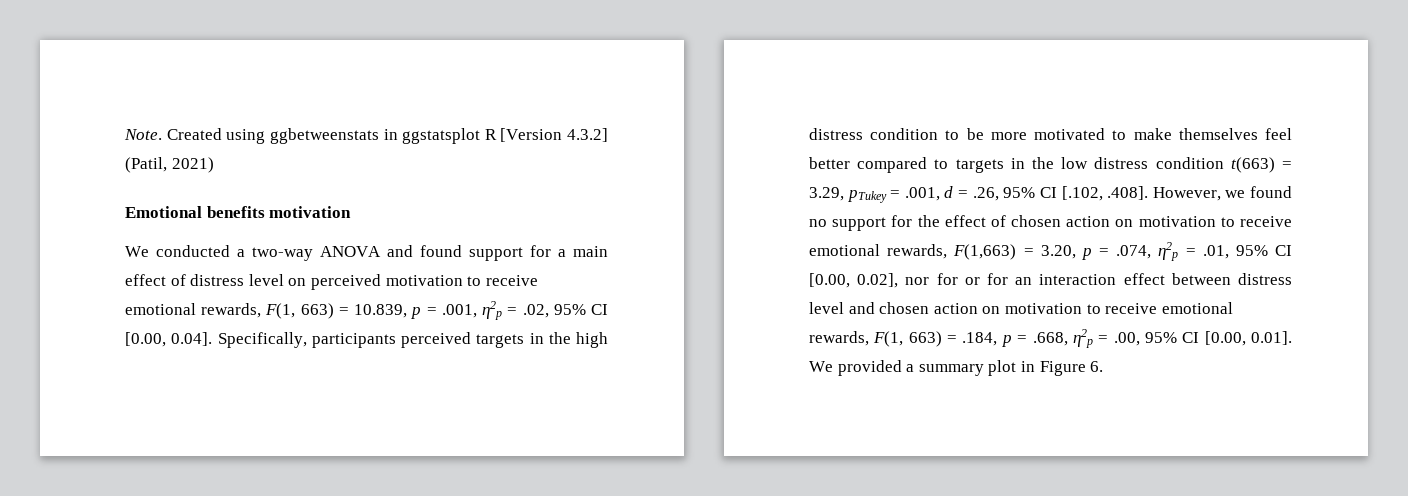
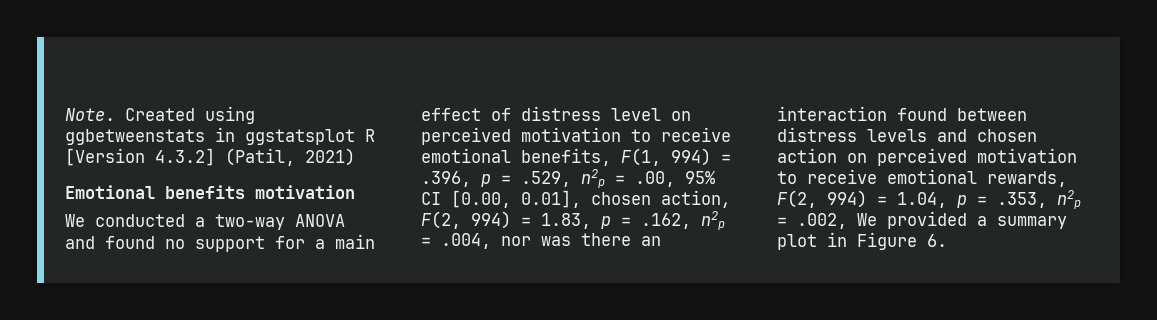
- We conducted a two-way ANOVA and found support for a main effect of distress level on perceived motivation to receive emotional rewards, F(1, 663) = 10.839, p = .001, η2p = .02, 95% CI [0.00, 0.04]. Specifically, participants perceived targets in the high distress condition to be more motivated to make themselves feel better compared to targets in the low distress condition t(663) = 3.29, pTukey = .001, d = .26, 95% CI [.102, .408]. However, we found no support for the effect of chosen action on motivation to receive emotional rewards, F(1,663) = 3.20, p = .074, η2p = .01, 95% CI [0.00, 0.02], nor for or for an interaction effect between distress level and chosen action on motivation to receive emotional rewards, F(1, 663) = .184, p = .668, η2p = .00, 95% CI [0.00, 0.01]. We provided a summary plot in Figure 6.
+ We conducted a two-way ANOVA and found no support for a main effect of distress level on perceived motivation to receive emotional benefits, F(1, 994) = .396, p = .529, η2p = .00, 95% CI [0.00, 0.01], chosen action, F(2, 994) = 1.83, p = .162, η2p = .004, nor was there an interaction found between distress levels and chosen action on perceived motivation to receive emotional rewards, F(2, 994) = 1.04, p = .353, η2p = .002, We provided a summary plot in Figure 6.

